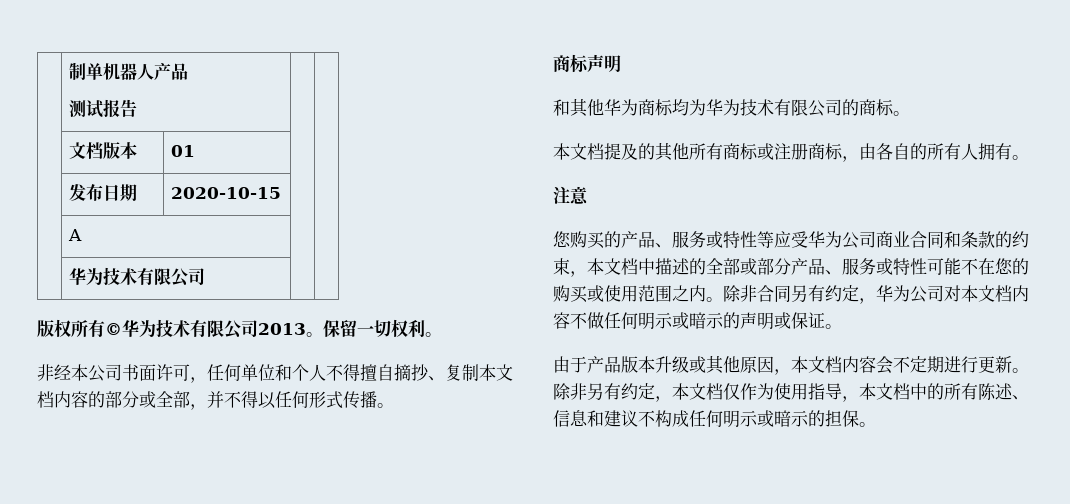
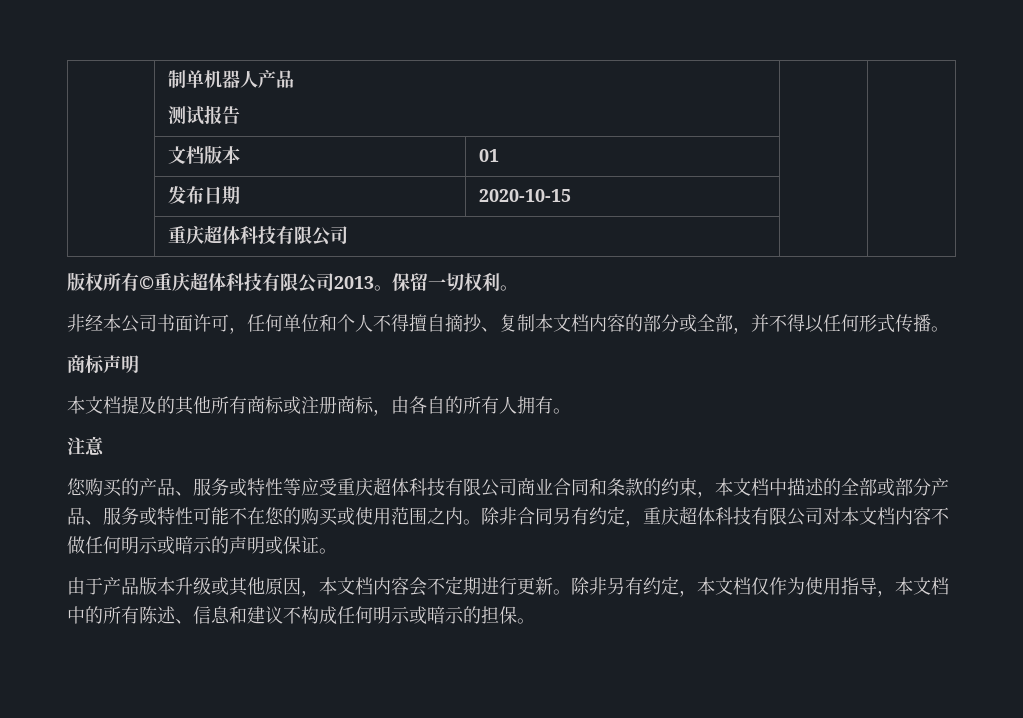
- | A | |
- | 华为技术有限公司 | |
+ | 重庆超体科技有限公司 | |
- 版权所有©华为技术有限公司2013。
+ 版权所有©重庆超体科技有限公司2013。
- 和其他华为商标均为华为技术有限公司的商标。
- 您购买的产品、服务或特性等应受华为公司商业合同和条款的约束，本文档中描述的全部或部分产品、服务或特性可能不在您的购买或使用范围之内。
+ 您购买的产品、服务或特性等应受重庆超体科技有限公司商业合同和条款的约束，本文档中描述的全部或部分产品、服务或特性可能不在您的购买或使用范围之内。
- 除非合同另有约定，华为公司对本文档内容不做任何明示或暗示的声明或保证。
+ 除非合同另有约定，重庆超体科技有限公司对本文档内容不做任何明示或暗示的声明或保证。

